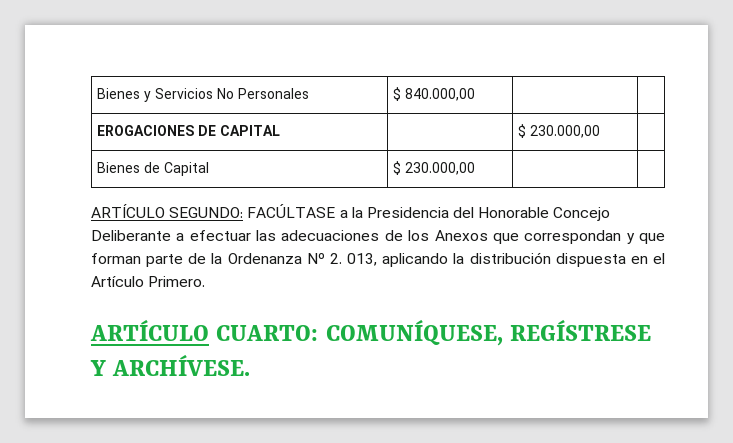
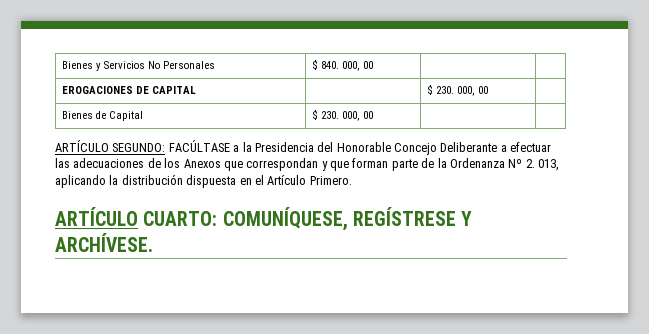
- Bienes y Servicios No Personales | $ 840.000,00 | |
+ Bienes y Servicios No Personales | $ 840. 000, 00 | |
- EROGACIONES DE CAPITAL | | $ 230.000,00 |
+ EROGACIONES DE CAPITAL | | $ 230. 000, 00 |
- Bienes de Capital | $ 230.000,00 | |
+ Bienes de Capital | $ 230. 000, 00 | |

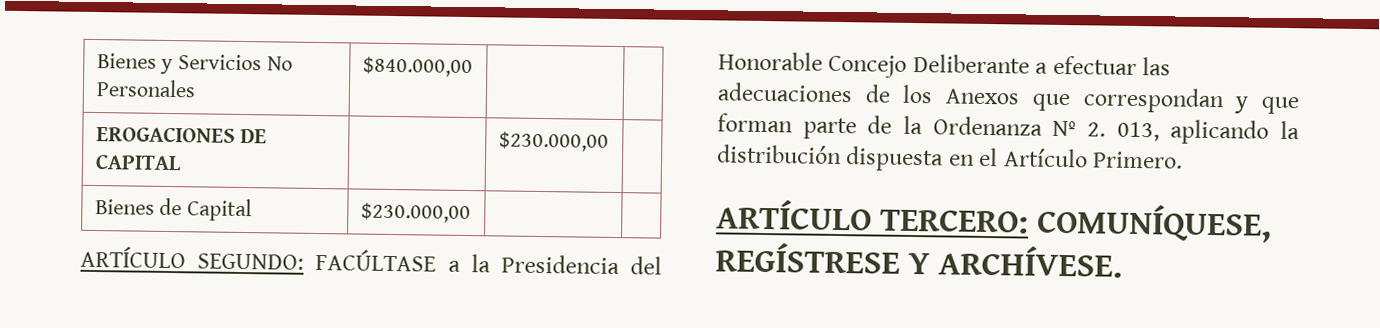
- Bienes y Servicios No Personales | $ 840. 000, 00 | |
+ Bienes y Servicios No Personales | $840.000,00 | |
- EROGACIONES DE CAPITAL | | $ 230. 000, 00 |
+ EROGACIONES DE CAPITAL | | $230.000,00 |
- Bienes de Capital | $ 230. 000, 00 | |
+ Bienes de Capital | $230.000,00 | |
- ARTÍCULO CUARTO: COMUNÍQUESE, REGÍSTRESE Y ARCHÍVESE.
+ ARTÍCULO TERCERO: COMUNÍQUESE, REGÍSTRESE Y ARCHÍVESE.

